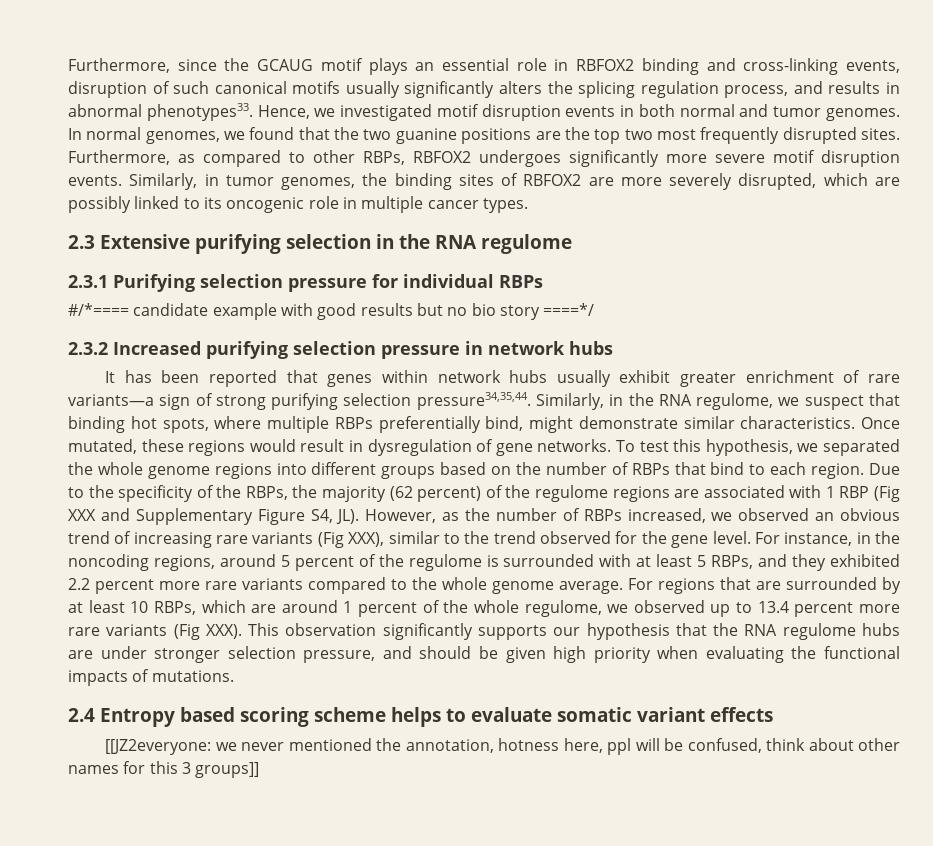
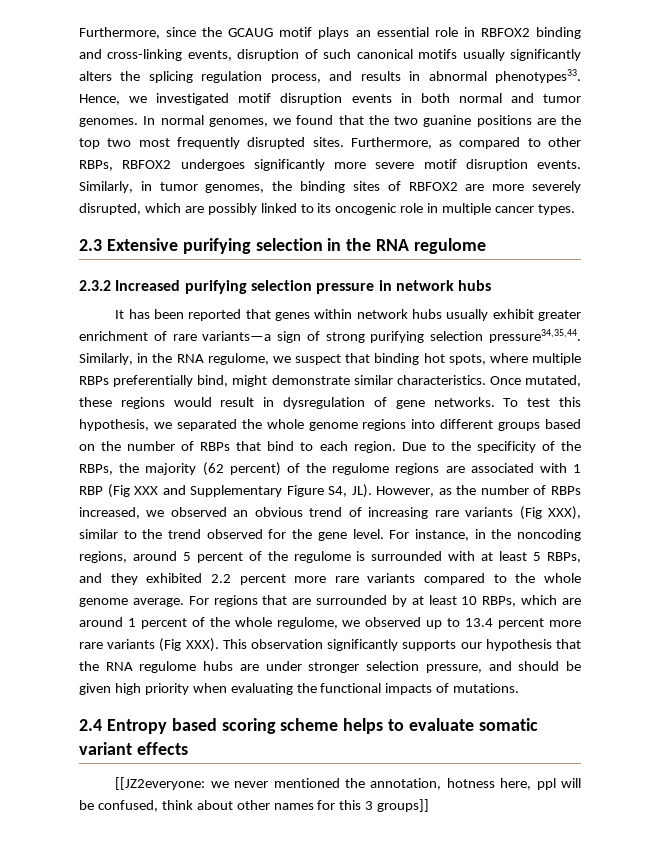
- 2.3.1 Purifying selection pressure for individual RBPs
- #/*==== candidate example with good results but no bio story ====*/

